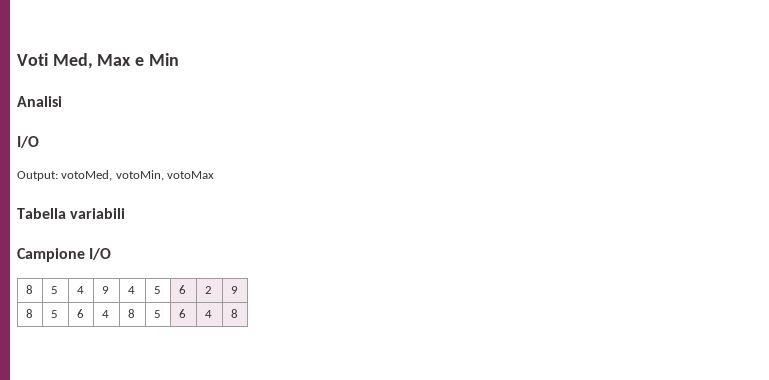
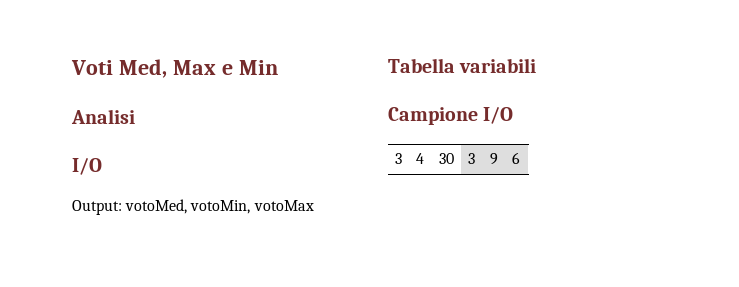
- 8 | 5 | 4 | 9 | 4 | 5 | 6 | 2 | 9
- 8 | 5 | 6 | 4 | 8 | 5 | 6 | 4 | 8
+ 3 | 4 | 30 | 3 | 9 | 6

